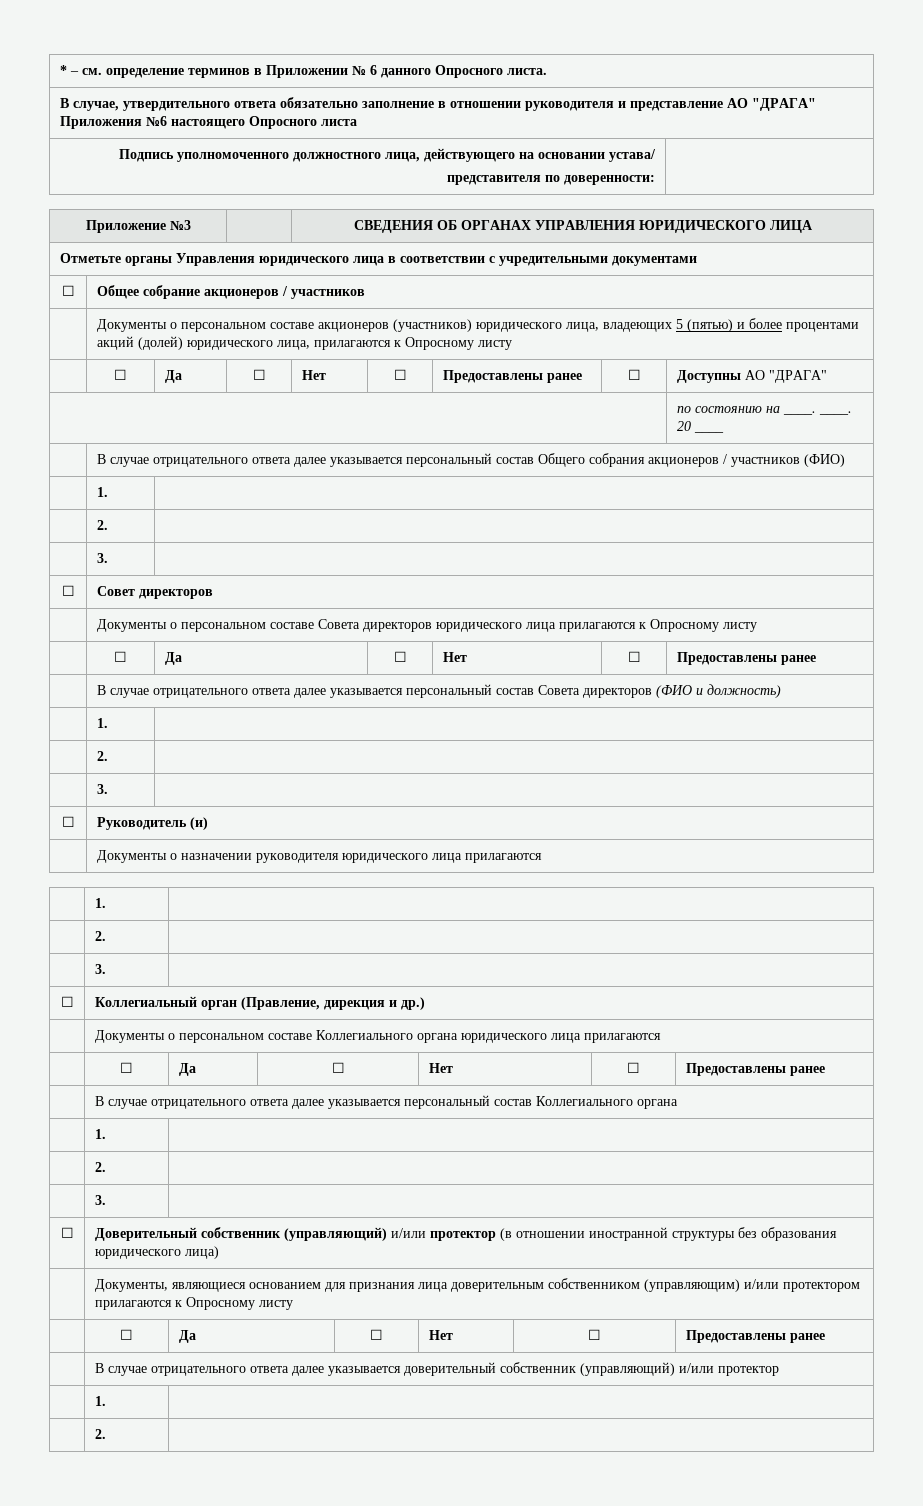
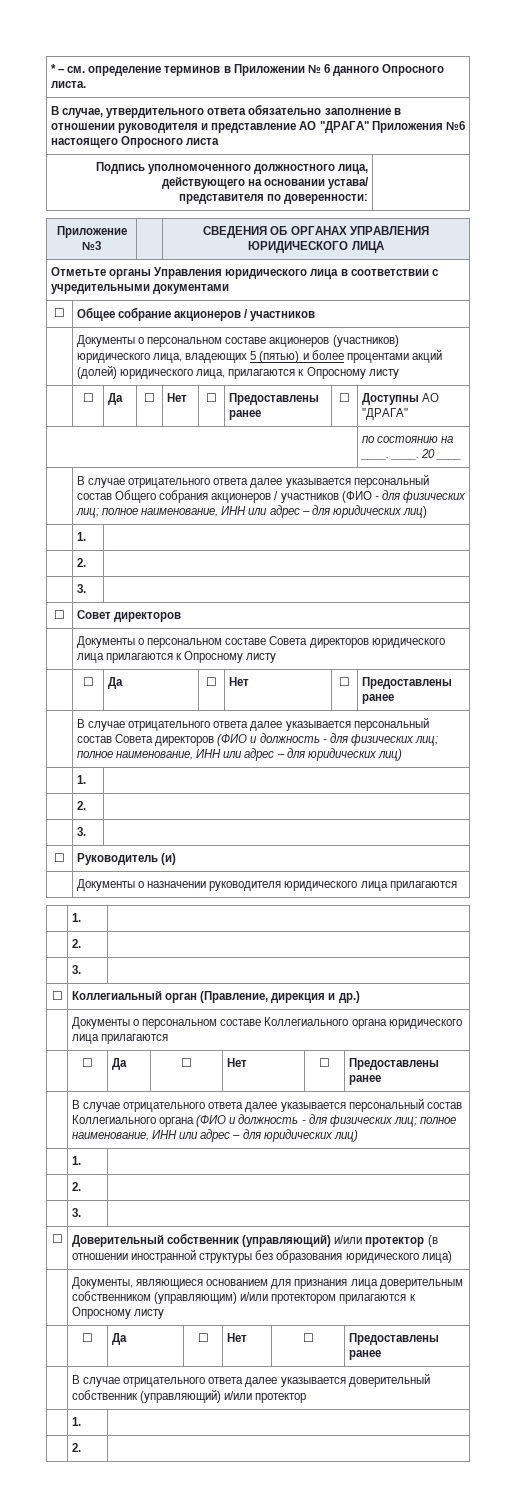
- | В случае отрицательного ответа далее указывается персональный состав Общего собрания акционеров / участников (ФИО)
+ | В случае отрицательного ответа далее указывается персональный состав Общего собрания акционеров / участников (ФИО - для физических лиц; полное наименование, ИНН или адрес – для юридических лиц)
- | В случае отрицательного ответа далее указывается персональный состав Совета директоров (ФИО и должность)
+ | В случае отрицательного ответа далее указывается персональный состав Совета директоров (ФИО и должность - для физических лиц; полное наименование, ИНН или адрес – для юридических лиц)
- | В случае отрицательного ответа далее указывается персональный состав Коллегиального органа
+ | В случае отрицательного ответа далее указывается персональный состав Коллегиального органа (ФИО и должность - для физических лиц; полное наименование, ИНН или адрес – для юридических лиц)

